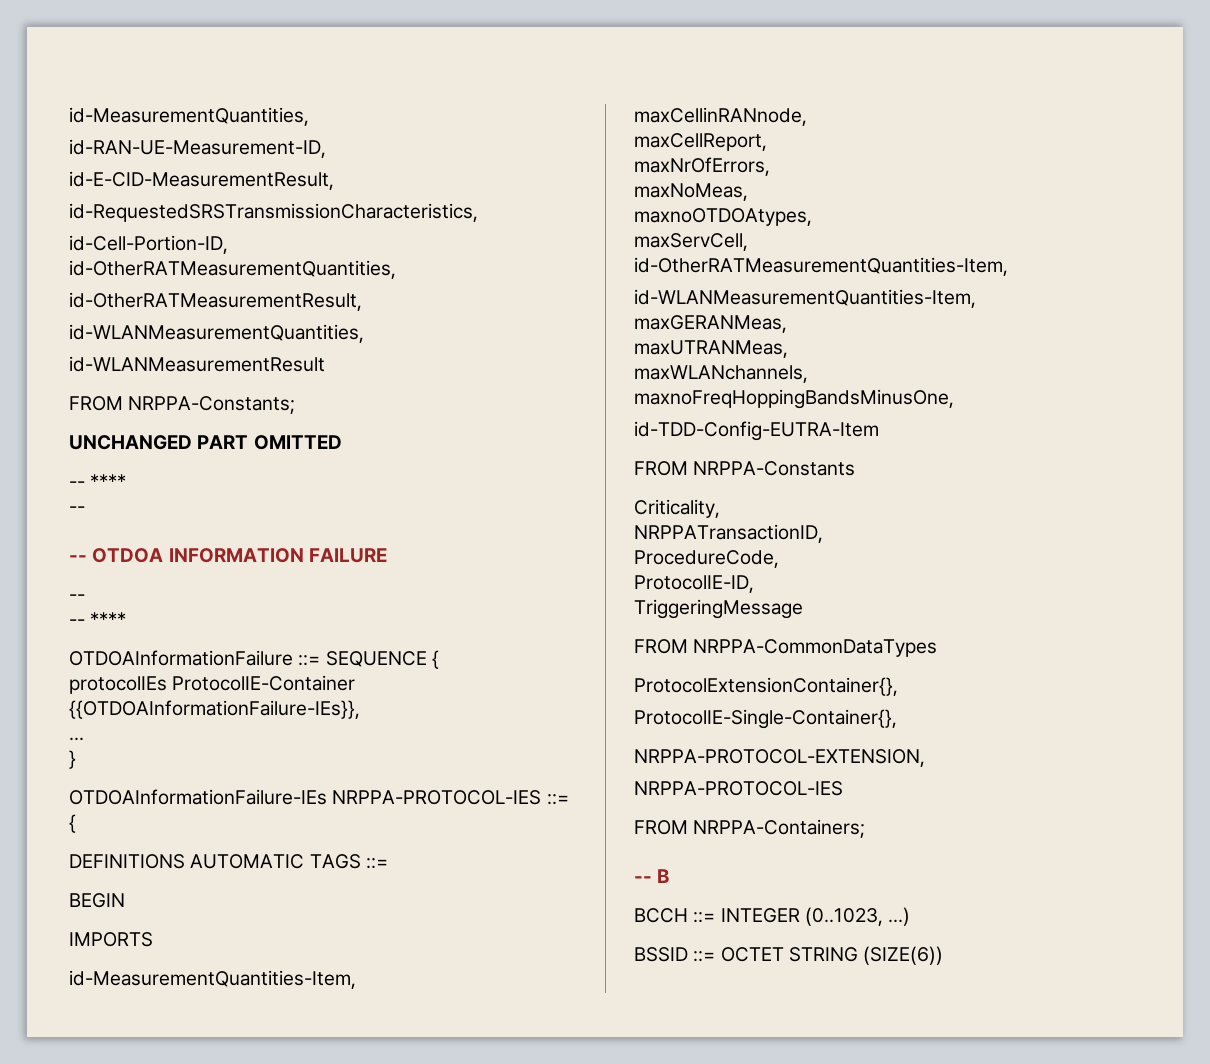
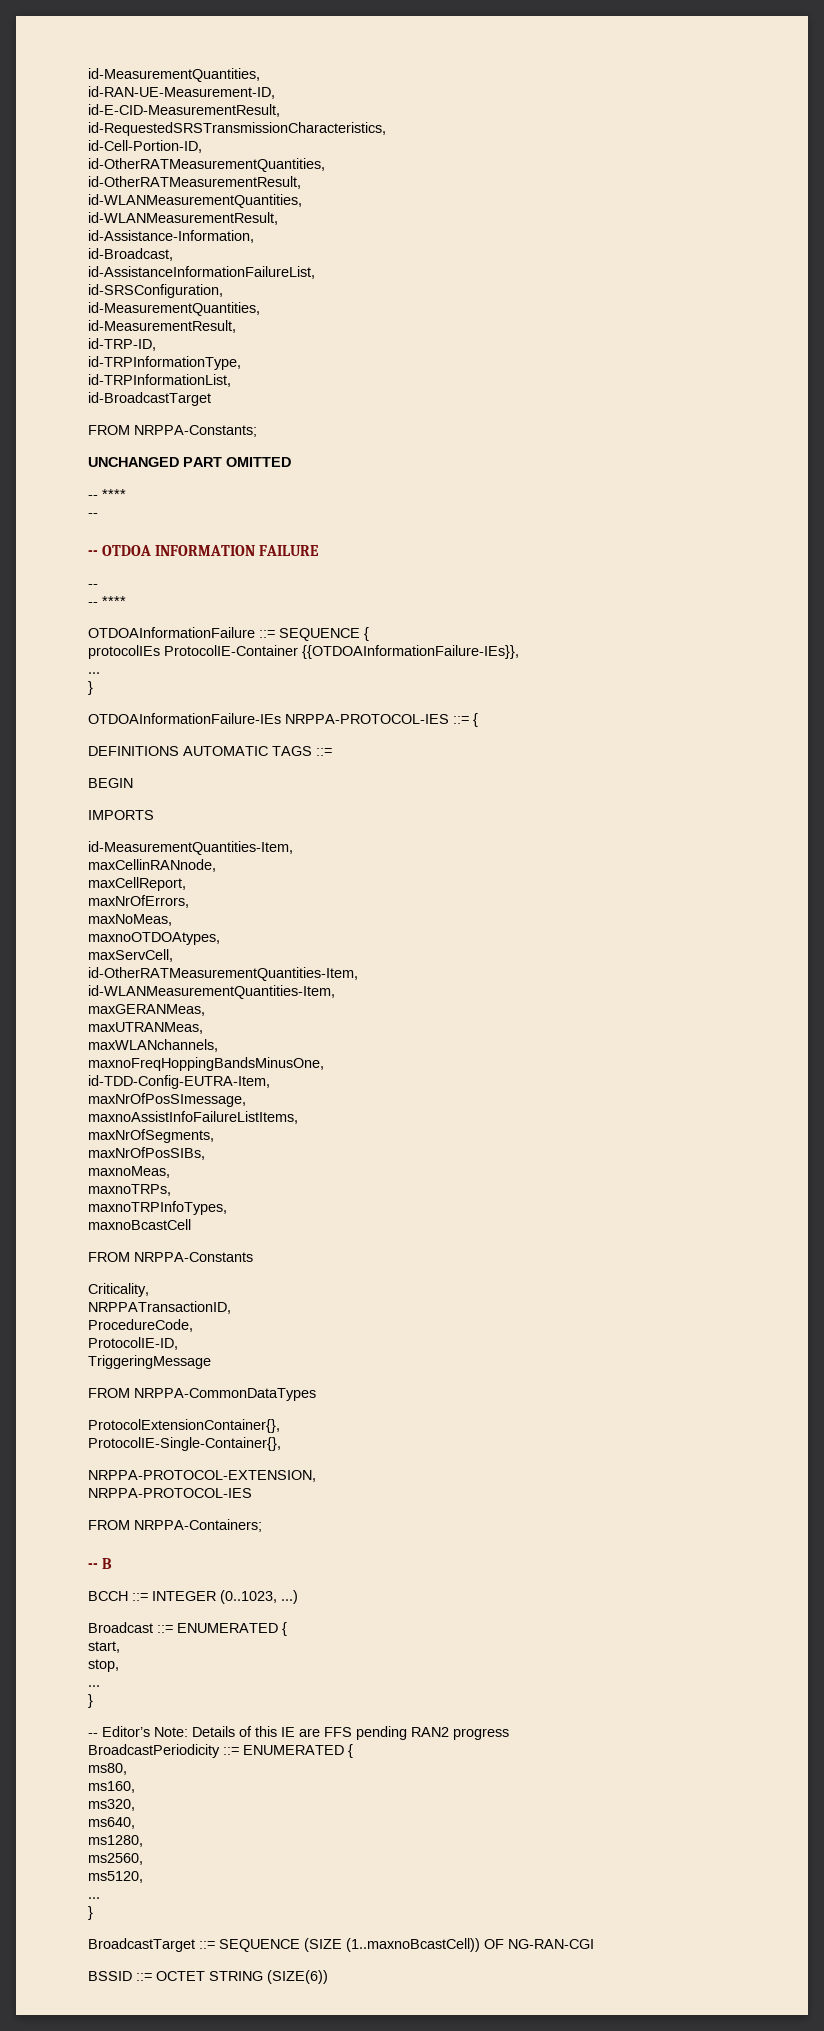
- id-WLANMeasurementResult
+ id-WLANMeasurementResult,
+ id-Assistance-Information,
+ id-Broadcast,
+ id-AssistanceInformationFailureList,
+ id-SRSConfiguration,
+ id-MeasurementQuantities,
+ id-MeasurementResult,
+ id-TRP-ID,
+ id-TRPInformationType,
+ id-TRPInformationList,
+ id-BroadcastTarget
- id-TDD-Config-EUTRA-Item
+ id-TDD-Config-EUTRA-Item,
+ maxNrOfPosSImessage,
+ maxnoAssistInfoFailureListItems,
+ maxNrOfSegments,
+ maxNrOfPosSIBs,
+ maxnoMeas,
+ maxnoTRPs,
+ maxnoTRPInfoTypes,
+ maxnoBcastCell
+ Broadcast ::= ENUMERATED {
+ start,
+ stop,
+ ...
+ }
+ -- Editor’s Note: Details of this IE are FFS pending RAN2 progress
+ BroadcastPeriodicity ::= ENUMERATED {
+ ms80,
+ ms160,
+ ms320,
+ ms640,
+ ms1280,
+ ms2560,
+ ms5120,
+ ...
+ }
+ BroadcastTarget ::= SEQUENCE (SIZE (1..maxnoBcastCell)) OF NG-RAN-CGI

